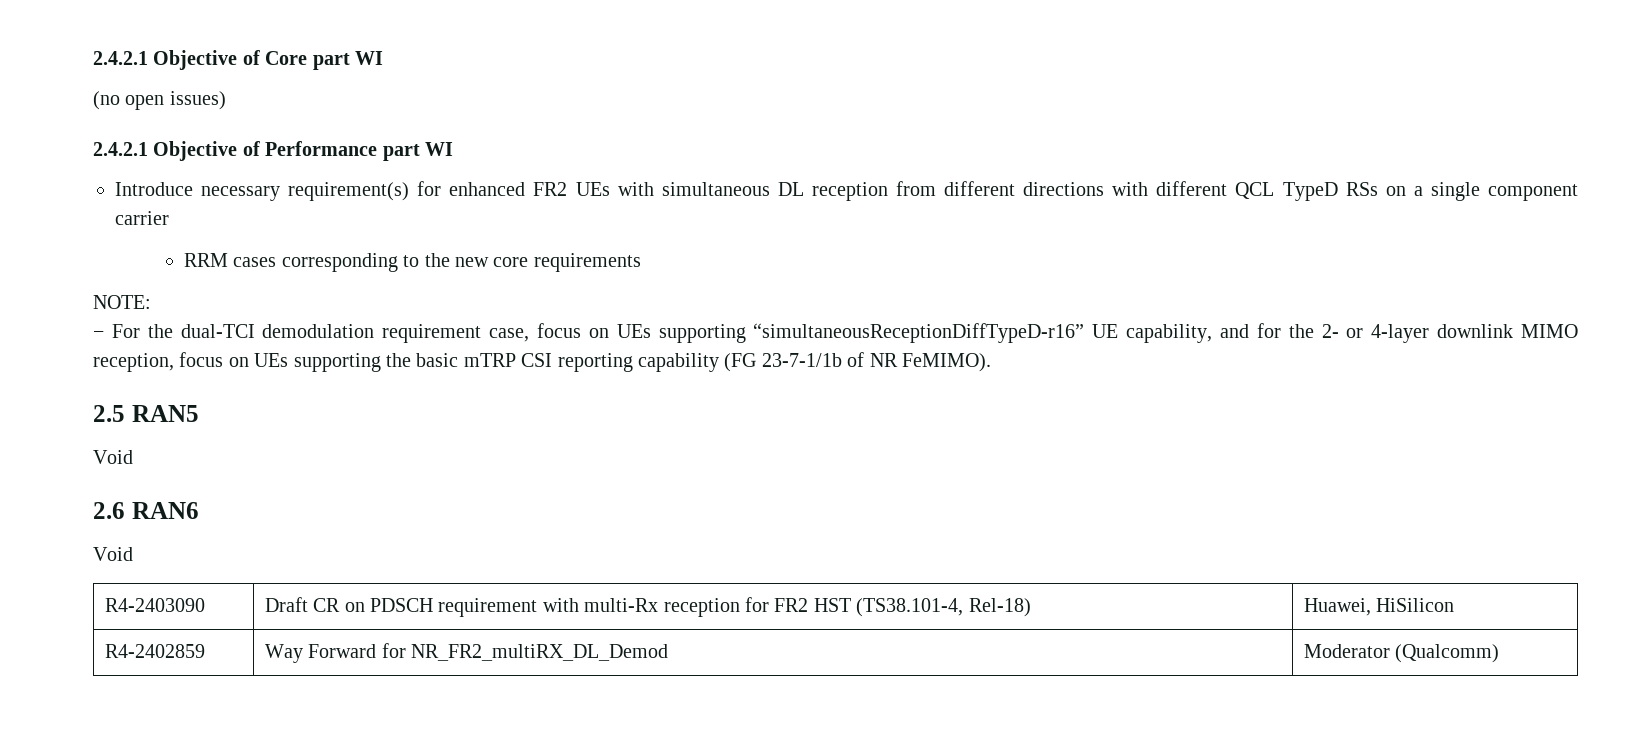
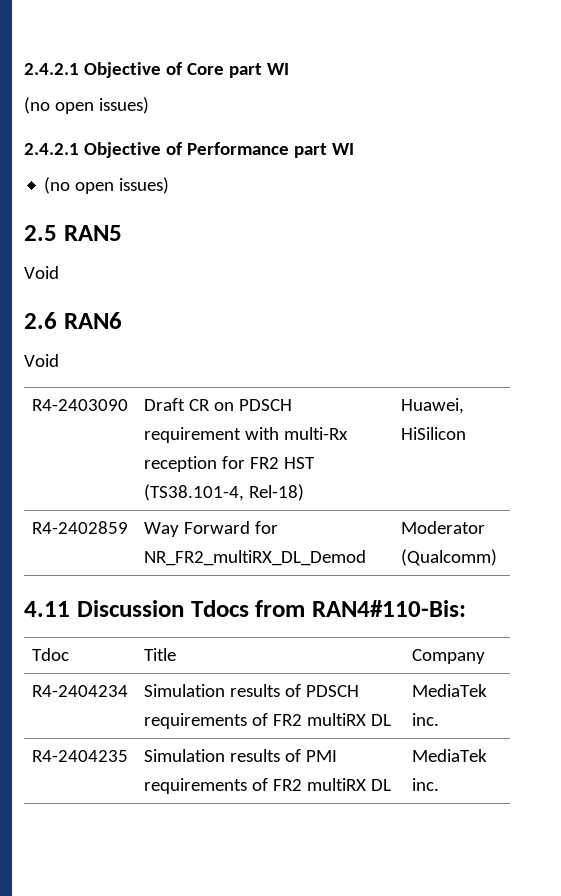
  2.4.2.1 Objective of Performance part WI
- Introduce necessary requirement(s) for enhanced FR2 UEs with simultaneous DL reception from different directions with different QCL TypeD RSs on a single component carrier
- RRM cases corresponding to the new core requirements
- NOTE:
- − For the dual-TCI demodulation requirement case, focus on UEs supporting “simultaneousReceptionDiffTypeD-r16” UE capability, and for the 2- or 4-layer downlink MIMO reception, focus on UEs supporting the basic mTRP CSI reporting capability (FG 23-7-1/1b of NR FeMIMO).
+ (no open issues)
+ 4.11 Discussion Tdocs from RAN4#110-Bis:
+ Tdoc | Title | Company
+ R4-2404234 | Simulation results of PDSCH requirements of FR2 multiRX DL | MediaTek inc.
+ R4-2404235 | Simulation results of PMI requirements of FR2 multiRX DL | MediaTek inc.

